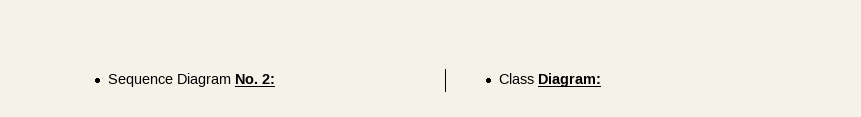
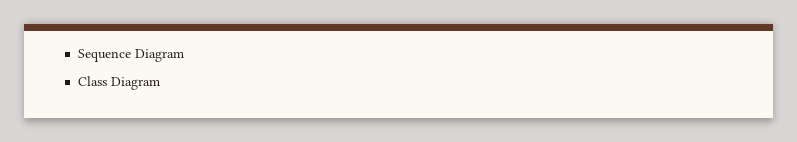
- Sequence Diagram No. 2:
+ Sequence Diagram
- Class Diagram:
+ Class Diagram

